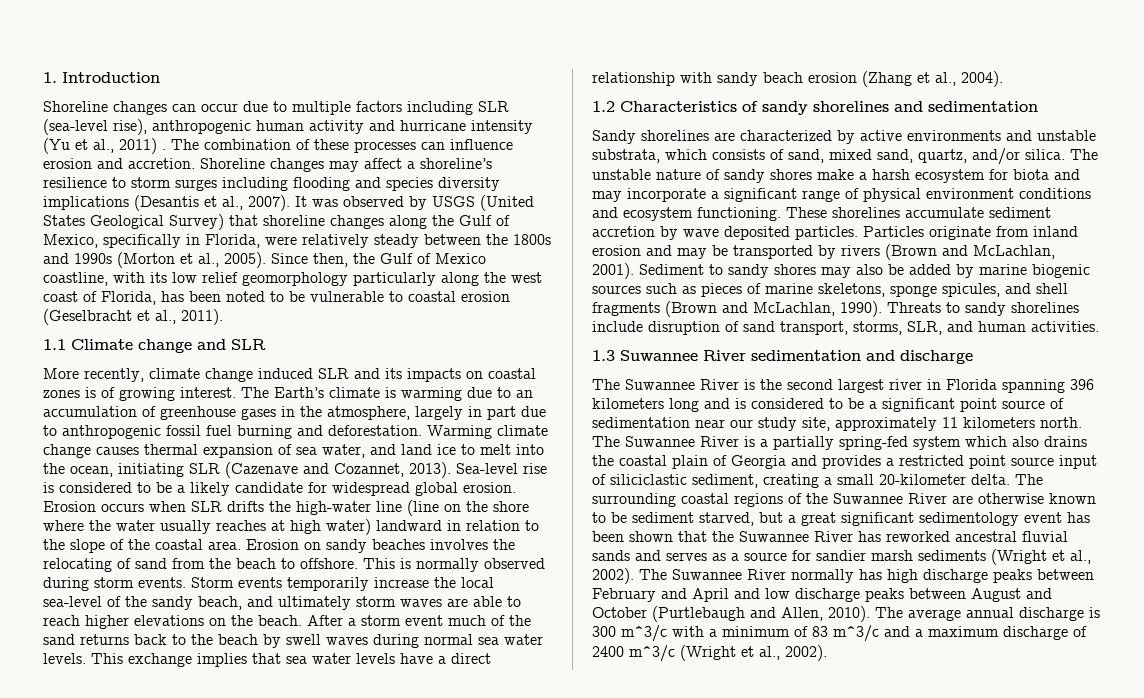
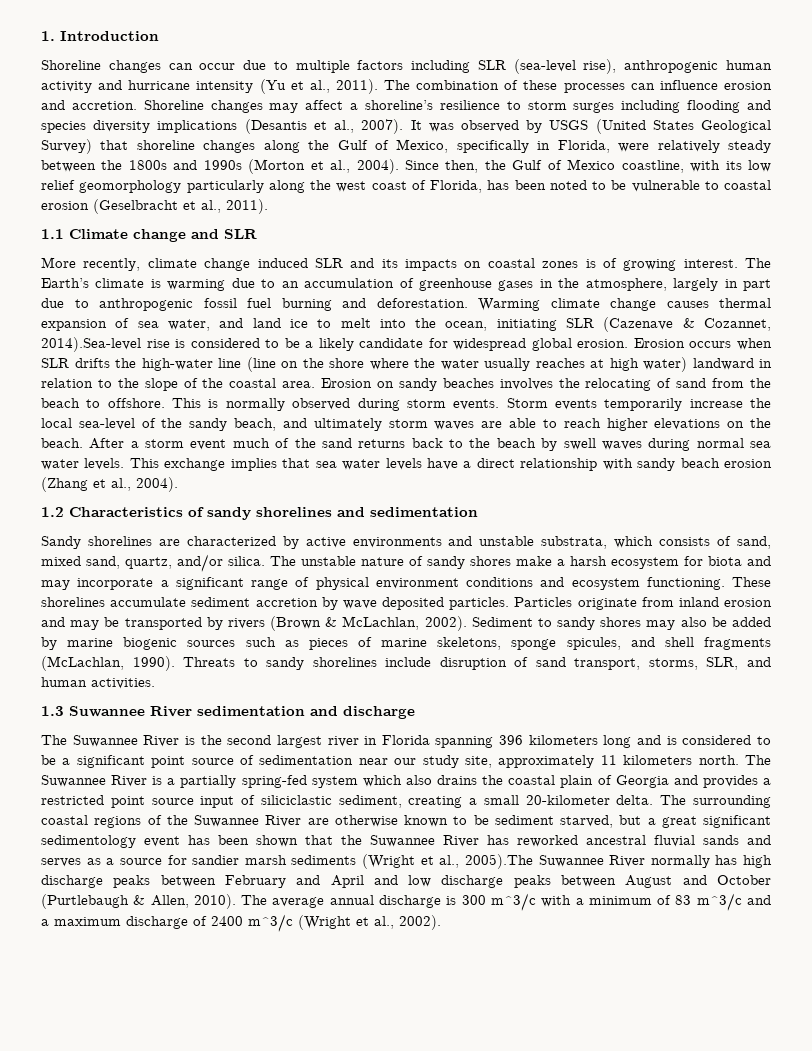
- Shoreline changes can occur due to multiple factors including SLR (sea-level rise), anthropogenic human activity and hurricane intensity (Yu et al., 2011) .
+ Shoreline changes can occur due to multiple factors including SLR (sea-level rise), anthropogenic human activity and hurricane intensity (Yu et al., 2011).
- It was observed by USGS (United States Geological Survey) that shoreline changes along the Gulf of Mexico, specifically in Florida, were relatively steady between the 1800s and 1990s (Morton et al., 2005).
+ It was observed by USGS (United States Geological Survey) that shoreline changes along the Gulf of Mexico, specifically in Florida, were relatively steady between the 1800s and 1990s (Morton et al., 2004).
- Warming climate change causes thermal expansion of sea water, and land ice to melt into the ocean, initiating SLR (Cazenave and Cozannet, 2013). Sea-level rise is considered to be a likely candidate for widespread global erosion.
+ Warming climate change causes thermal expansion of sea water, and land ice to melt into the ocean, initiating SLR (Cazenave & Cozannet, 2014).Sea-level rise is considered to be a likely candidate for widespread global erosion.
- Particles originate from inland erosion and may be transported by rivers (Brown and McLachlan, 2001).
+ Particles originate from inland erosion and may be transported by rivers (Brown & McLachlan, 2002).
- Sediment to sandy shores may also be added by marine biogenic sources such as pieces of marine skeletons, sponge spicules, and shell fragments (Brown and McLachlan, 1990).
+ Sediment to sandy shores may also be added by marine biogenic sources such as pieces of marine skeletons, sponge spicules, and shell fragments (McLachlan, 1990).
- The surrounding coastal regions of the Suwannee River are otherwise known to be sediment starved, but a great significant sedimentology event has been shown that the Suwannee River has reworked ancestral fluvial sands and serves as a source for sandier marsh sediments (Wright et al., 2002). The Suwannee River normally has high discharge peaks between February and April and low discharge peaks between August and October (Purtlebaugh and Allen, 2010).
+ The surrounding coastal regions of the Suwannee River are otherwise known to be sediment starved, but a great significant sedimentology event has been shown that the Suwannee River has reworked ancestral fluvial sands and serves as a source for sandier marsh sediments (Wright et al., 2005).The Suwannee River normally has high discharge peaks between February and April and low discharge peaks between August and October (Purtlebaugh & Allen, 2010).

